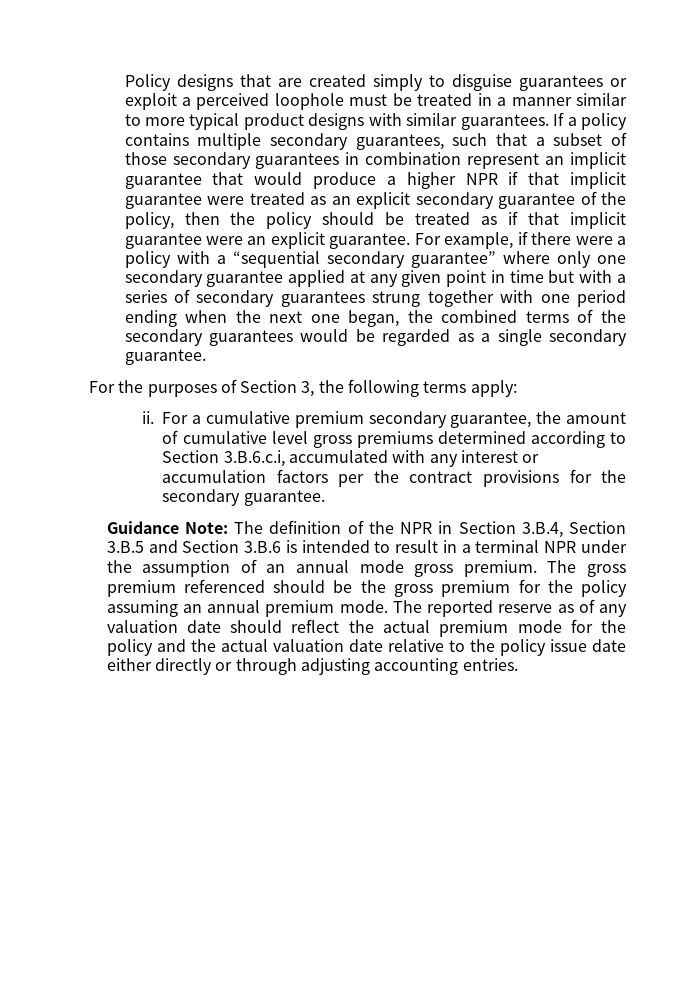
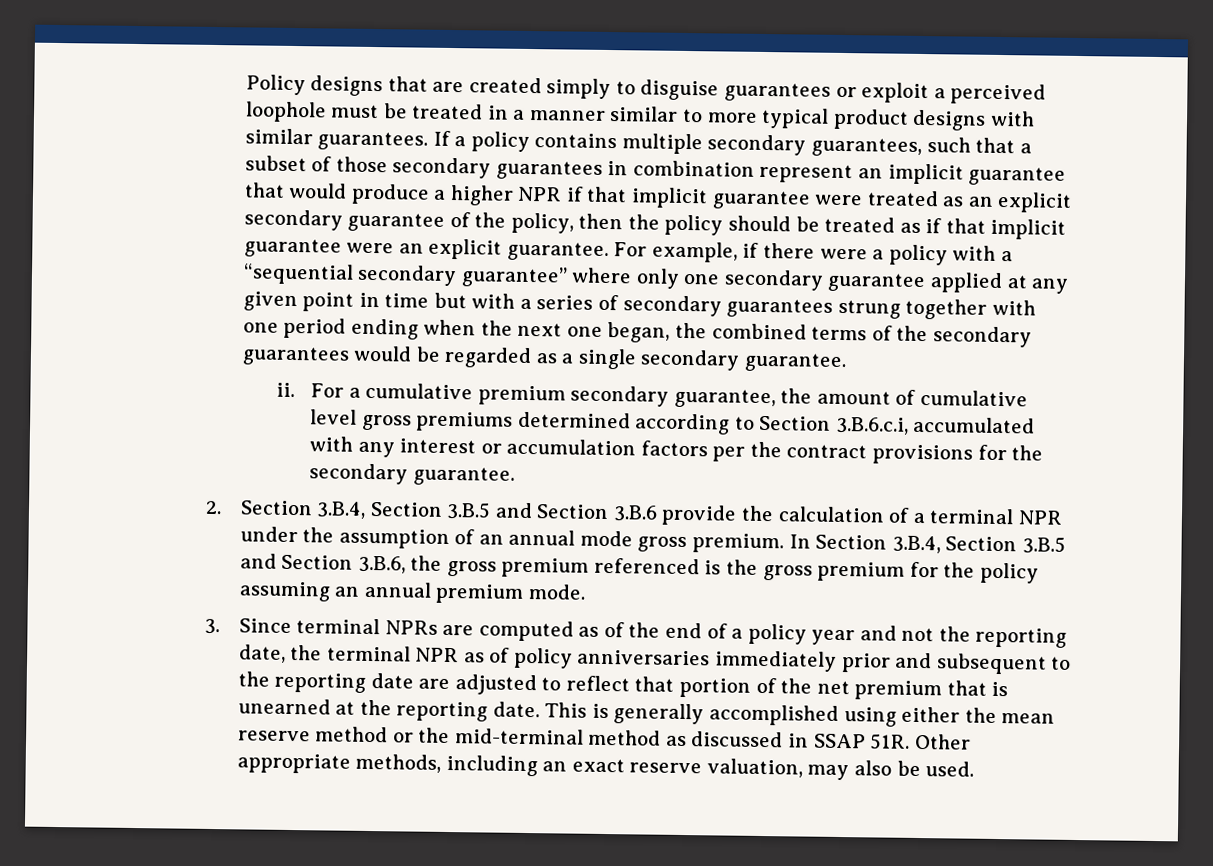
- For the purposes of Section 3, the following terms apply:
- Guidance Note: The definition of the NPR in Section 3.B.4, Section 3.B.5 and Section 3.B.6 is intended to result in a terminal NPR under the assumption of an annual mode gross premium.
+ 2. Section 3.B.4, Section 3.B.5 and Section 3.B.6 provide the calculation of a terminal NPR under the assumption of an annual mode gross premium.
- The gross premium referenced should be the gross premium for the policy assuming an annual premium mode. The reported reserve as of any valuation date should reflect the actual premium mode for the policy and the actual valuation date relative to the policy issue date either directly or through adjusting accounting entries.
+ In Section 3.B.4, Section 3.B.5 and Section 3.B.6, the gross premium referenced is the gross premium for the policy assuming an annual premium mode.
+ 3. Since terminal NPRs are computed as of the end of a policy year and not the reporting date, the terminal NPR as of policy anniversaries immediately prior and subsequent to the reporting date are adjusted to reflect that portion of the net premium that is unearned at the reporting date. This is generally accomplished using either the mean reserve method or the mid-terminal method as discussed in SSAP 51R. Other appropriate methods, including an exact reserve valuation, may also be used.

